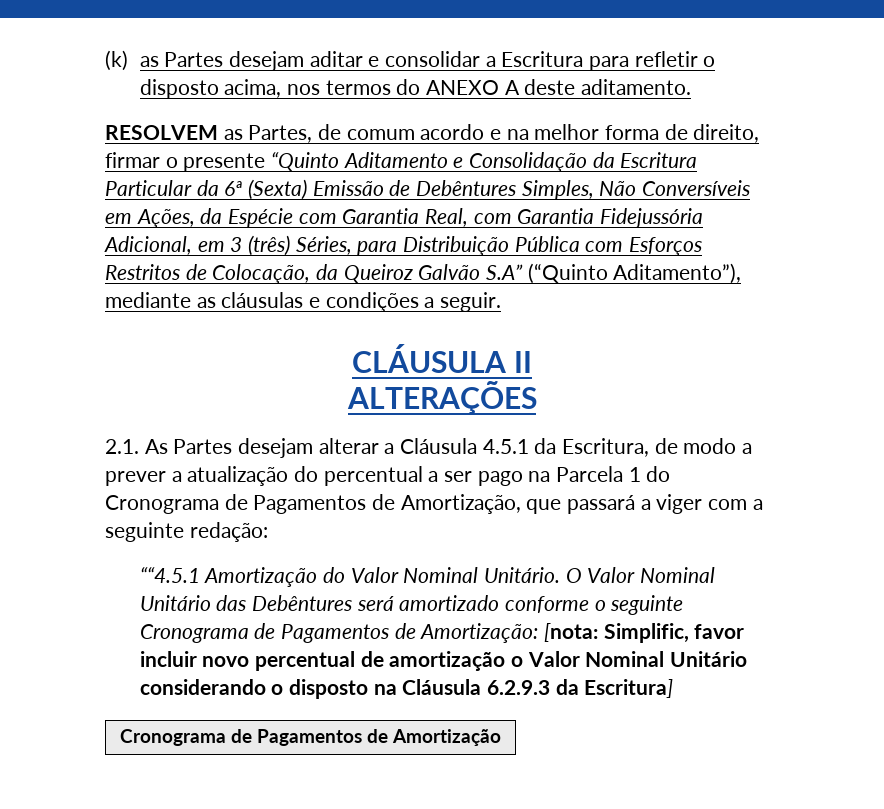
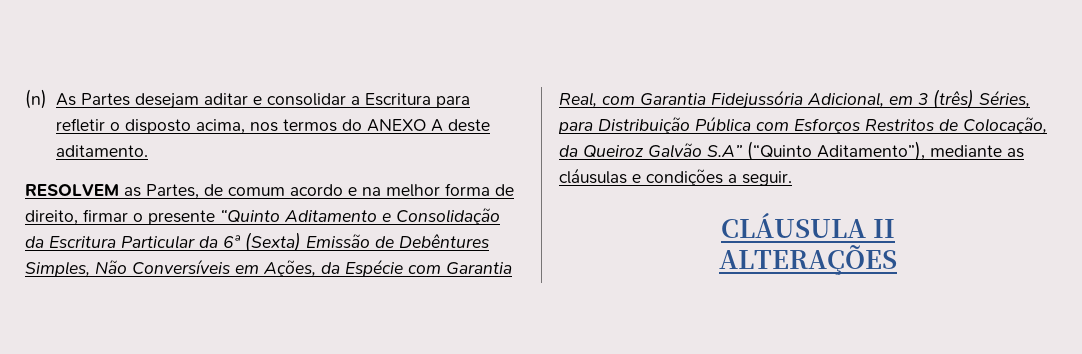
- (k) as Partes desejam aditar e consolidar a Escritura para refletir o disposto acima, nos termos do ANEXO A deste aditamento.
+ (n) As Partes desejam aditar e consolidar a Escritura para refletir o disposto acima, nos termos do ANEXO A deste aditamento.
- 2.1. As Partes desejam alterar a Cláusula 4.5.1 da Escritura, de modo a prever a atualização do percentual a ser pago na Parcela 1 do Cronograma de Pagamentos de Amortização, que passará a viger com a seguinte redação:
- ““4.5.1 Amortização do Valor Nominal Unitário. O Valor Nominal Unitário das Debêntures será amortizado conforme o seguinte Cronograma de Pagamentos de Amortização: [nota: Simplific, favor incluir novo percentual de amortização o Valor Nominal Unitário considerando o disposto na Cláusula 6.2.9.3 da Escritura]
- Cronograma de Pagamentos de Amortização

